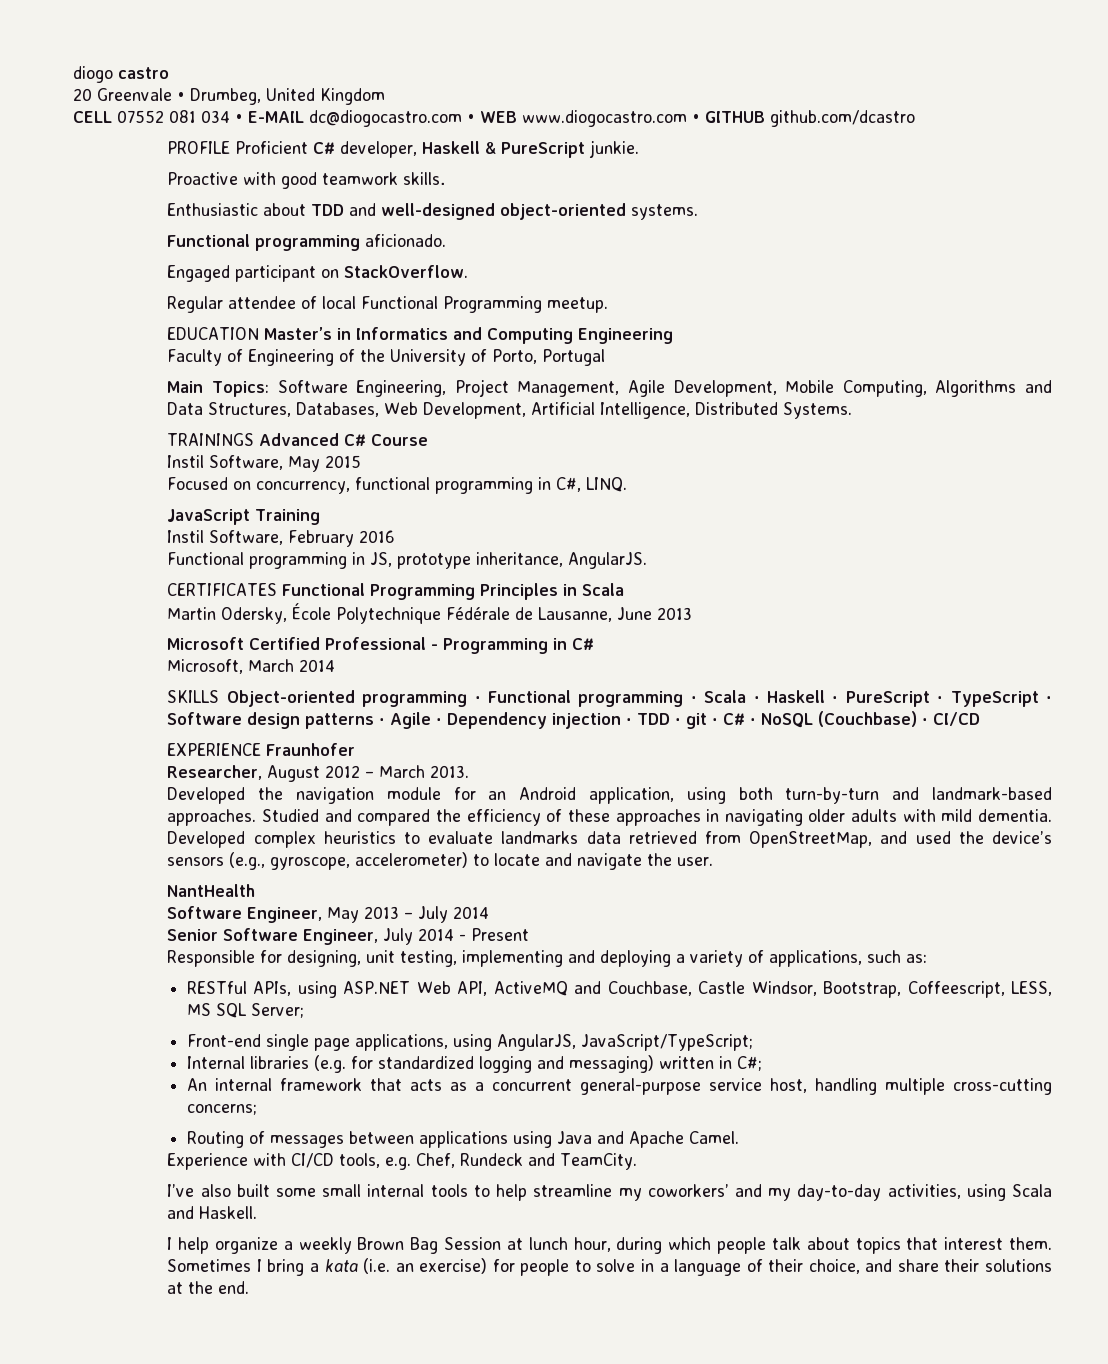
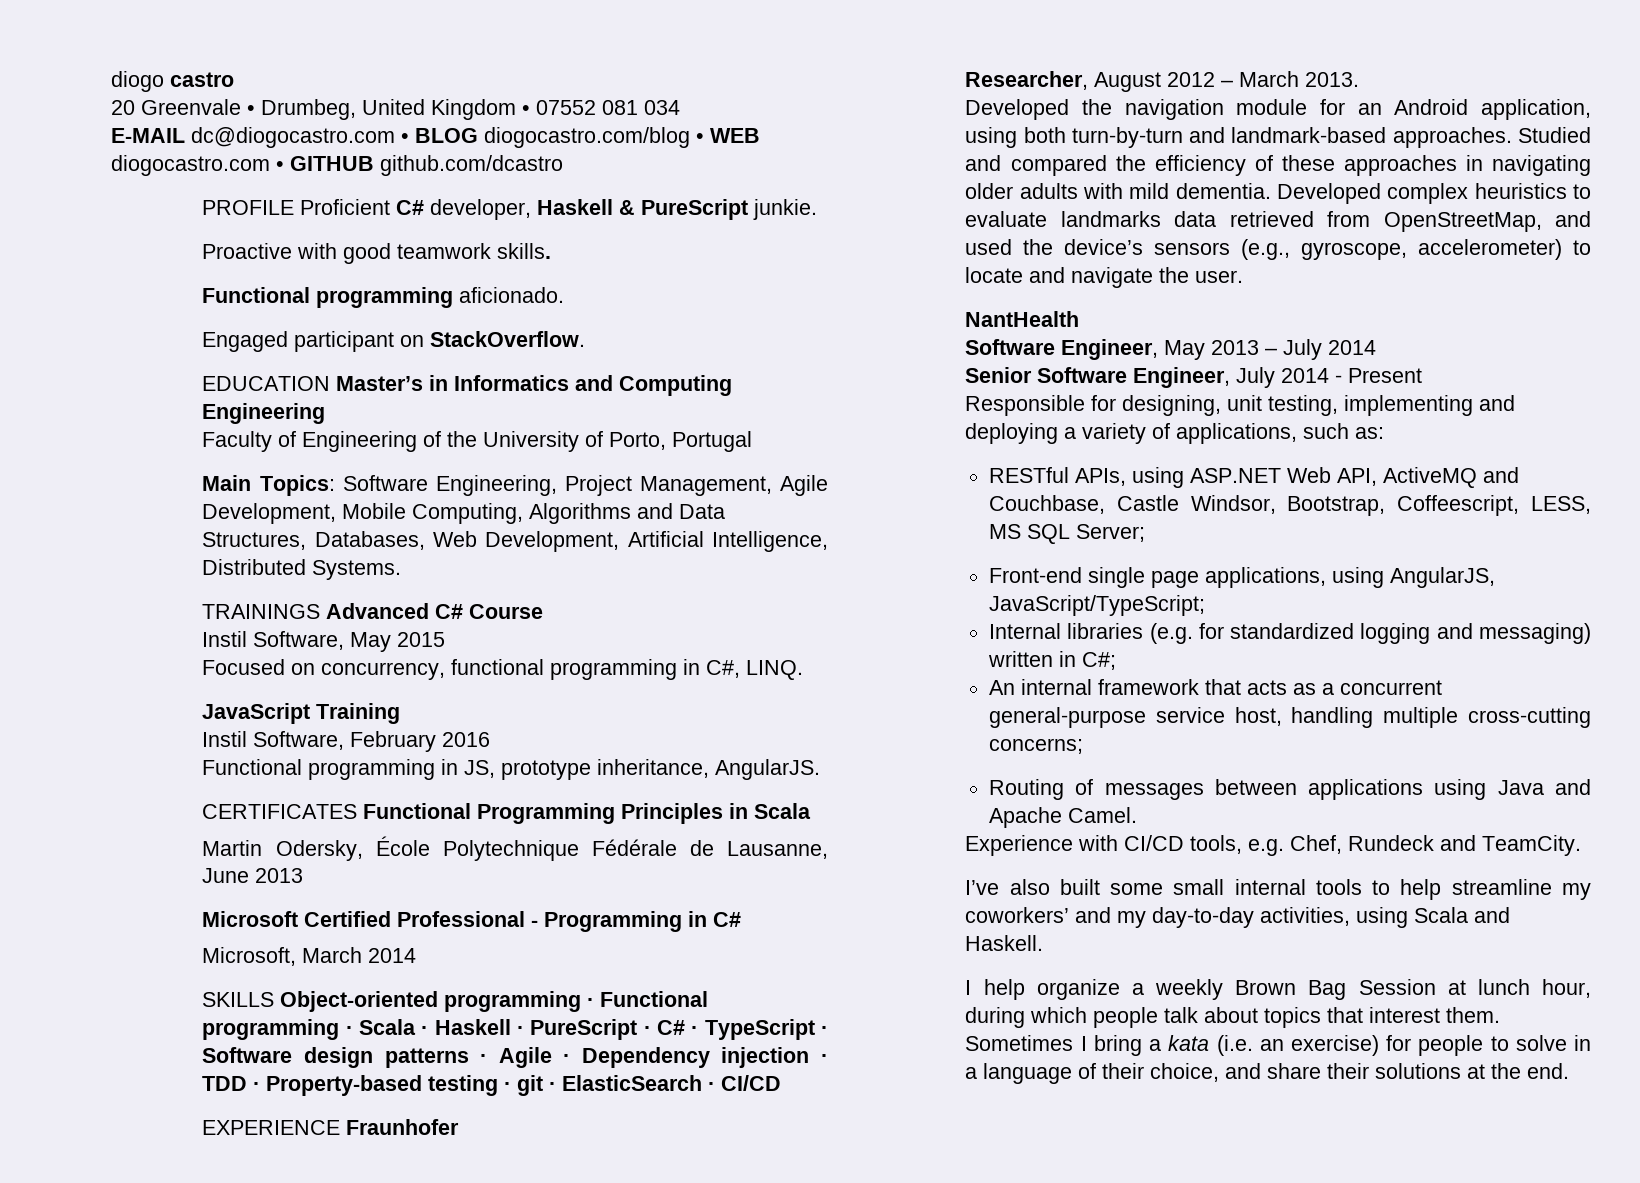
- 20 Greenvale • Drumbeg, United Kingdom
- CELL 07552 081 034 • E-MAIL dc@diogocastro.com • WEB www.diogocastro.com • GITHUB github.com/dcastro
+ 20 Greenvale • Drumbeg, United Kingdom • 07552 081 034
+ E-MAIL dc@diogocastro.com • BLOG diogocastro.com/blog • WEB diogocastro.com • GITHUB github.com/dcastro
- Enthusiastic about TDD and well-designed object-oriented systems.
- Regular attendee of local Functional Programming meetup.
- SKILLS Object-oriented programming · Functional programming · Scala · Haskell · PureScript · TypeScript · Software design patterns · Agile · Dependency injection · TDD · git · C# · NoSQL (Couchbase) · CI/CD
+ SKILLS Object-oriented programming · Functional programming · Scala · Haskell · PureScript · C# · TypeScript · Software design patterns · Agile · Dependency injection · TDD · Property-based testing · git · ElasticSearch · CI/CD

